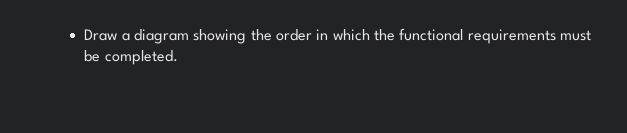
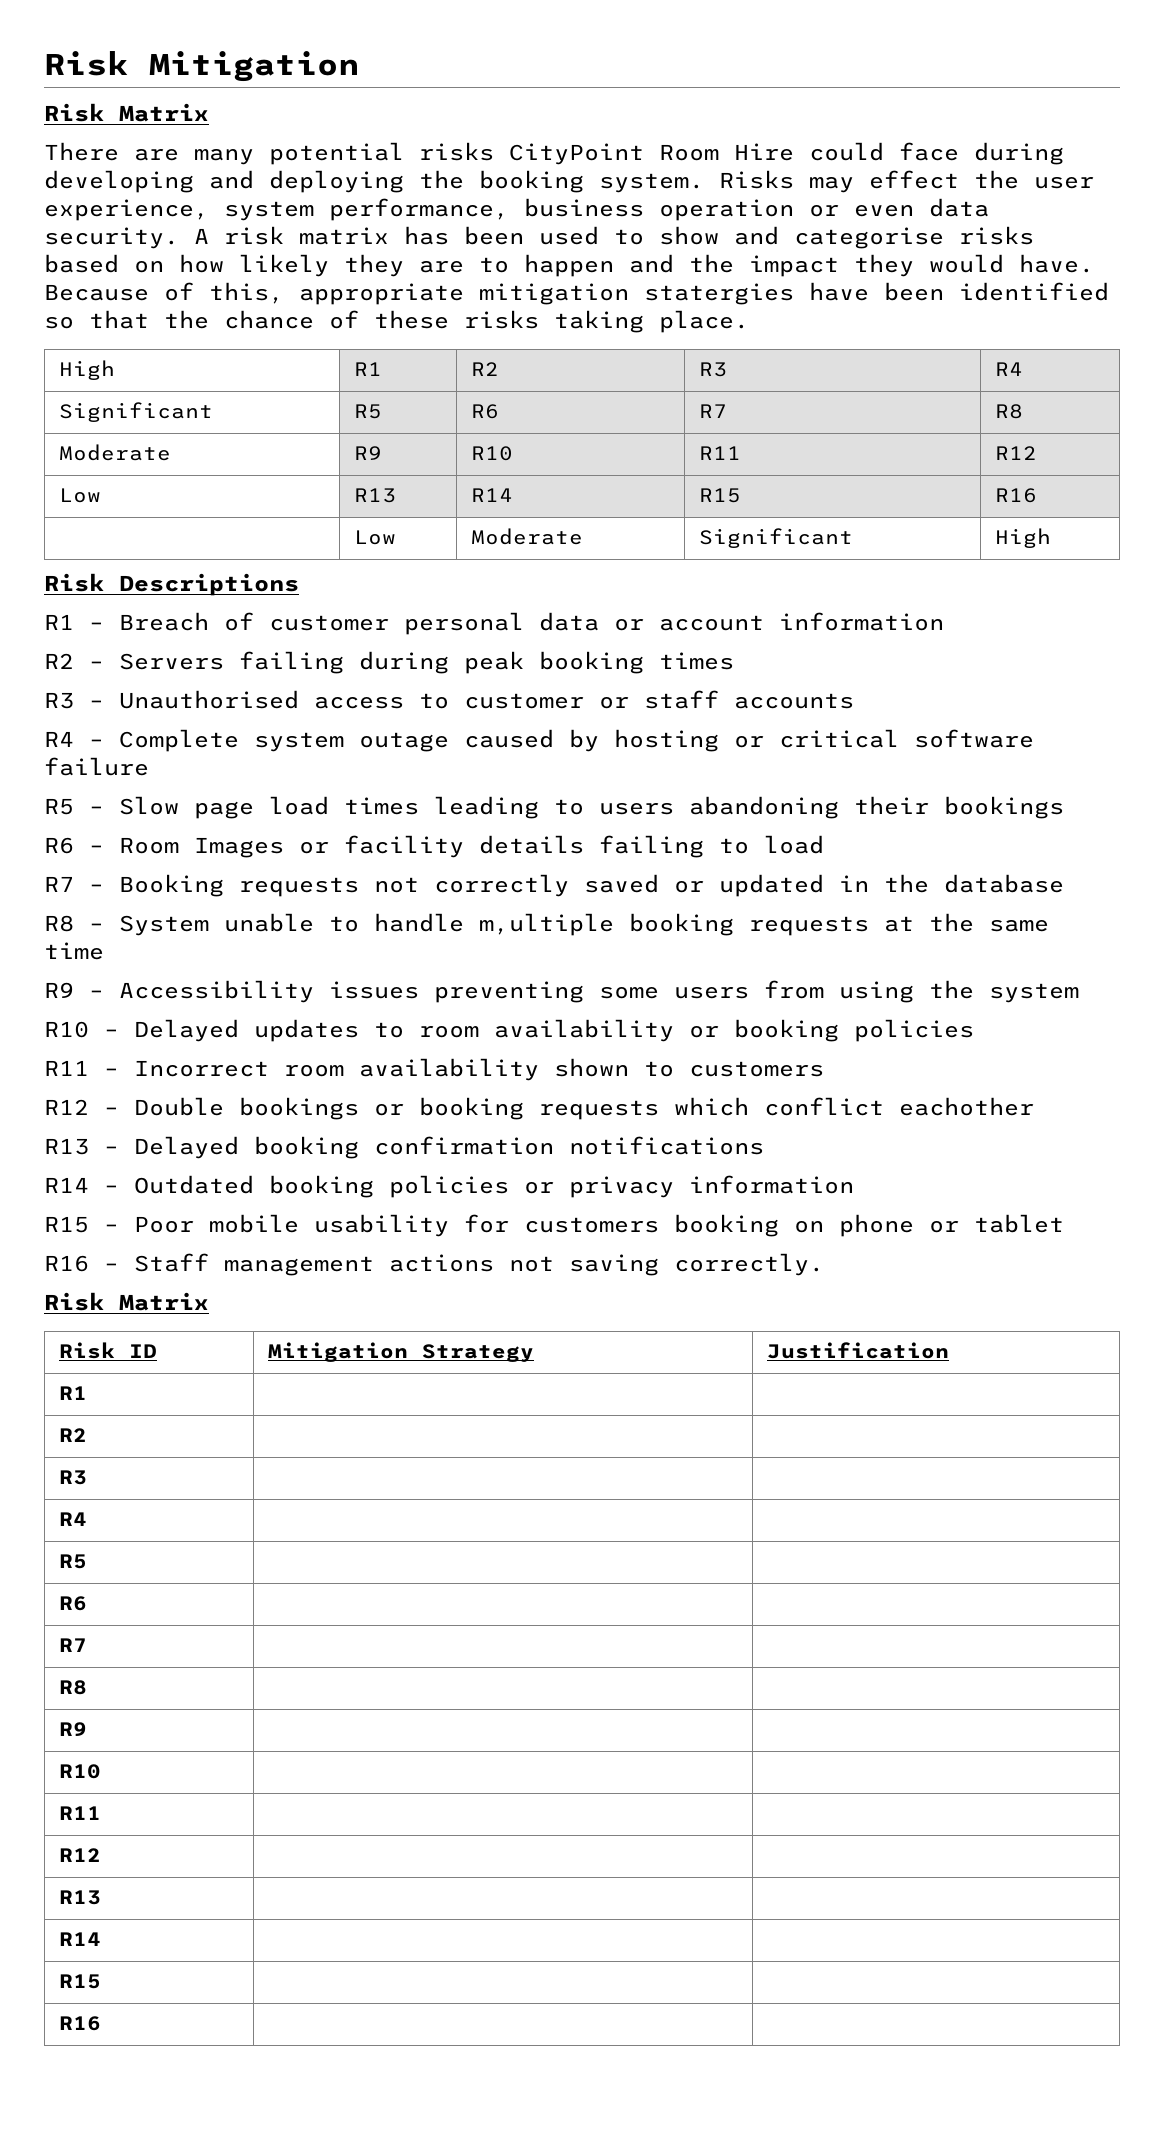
- Draw a diagram showing the order in which the functional requirements must be completed.
+ Risk Mitigation
+ Risk Matrix
+ There are many potential risks CityPoint Room Hire could face during developing and deploying the booking system. Risks may effect the user experience, system performance, business operation or even data security. A risk matrix has been used to show and categorise risks based on how likely they are to happen and the impact they would have. Because of this, appropriate mitigation statergies have been identified so that the chance of these risks taking place.
+ High | R1 | R2 | R3 | R4
+ Significant | R5 | R6 | R7 | R8
+ Moderate | R9 | R10 | R11 | R12
+ Low | R13 | R14 | R15 | R16
+ | Low | Moderate | Significant | High
+ Risk Descriptions
+ R1 – Breach of customer personal data or account information
+ R2 – Servers failing during peak booking times
+ R3 – Unauthorised access to customer or staff accounts
+ R4 – Complete system outage caused by hosting or critical software failure
+ R5 – Slow page load times leading to users abandoning their bookings
+ R6 – Room Images or facility details failing to load
+ R7 – Booking requests not correctly saved or updated in the database
+ R8 – System unable to handle m,ultiple booking requests at the same time
+ R9 – Accessibility issues preventing some users from using the system
+ R10 – Delayed updates to room availability or booking policies
+ R11 – Incorrect room availability shown to customers
+ R12 – Double bookings or booking requests which conflict eachother
+ R13 – Delayed booking confirmation notifications
+ R14 – Outdated booking policies or privacy information
+ R15 – Poor mobile usability for customers booking on phone or tablet
+ R16 – Staff management actions not saving correctly.
+ Risk Matrix
+ Risk ID | Mitigation Strategy | Justification
+ R1 | |
+ R2 | |
+ R3 | |
+ R4 | |
+ R5 | |
+ R6 | |
+ R7 | |
+ R8 | |
+ R9 | |
+ R10 | |
+ R11 | |
+ R12 | |
+ R13 | |
+ R14 | |
+ R15 | |
+ R16 | |

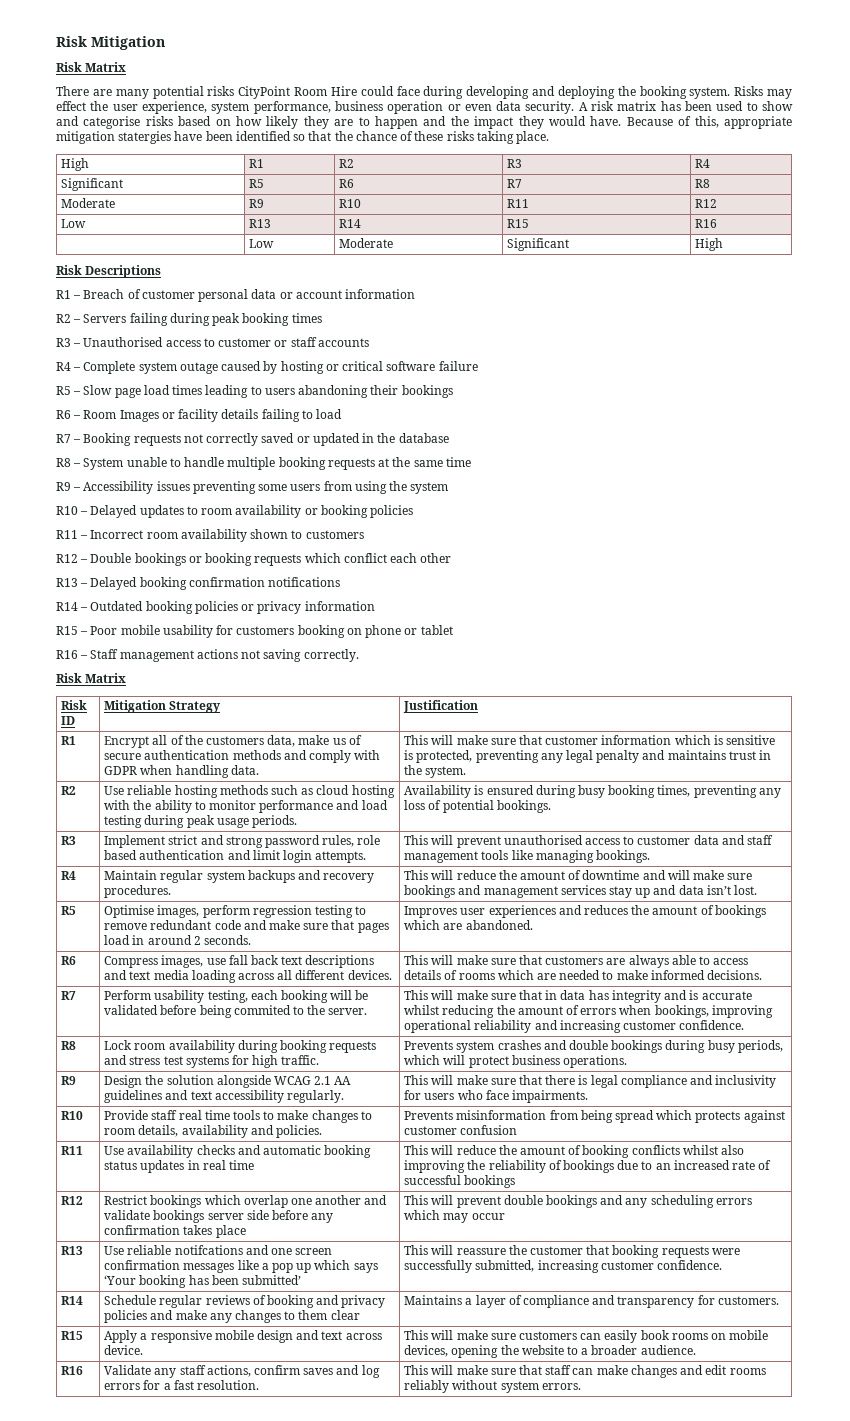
- R8 – System unable to handle m,ultiple booking requests at the same time
+ R8 – System unable to handle multiple booking requests at the same time
- R12 – Double bookings or booking requests which conflict eachother
+ R12 – Double bookings or booking requests which conflict each other
- R2 | |
- R3 | |
- R4 | |
- R5 | |
- R6 | |
- R7 | |
- R8 | |
- R9 | |
- R10 | |
- R11 | |
- R12 | |
- R13 | |
- R14 | |
- R15 | |
- R16 | |
+ Encrypt all of the customers data, make us of secure authentication methods and comply with GDPR when handling data. | This will make sure that customer information which is sensitive is protected, preventing any legal penalty and maintains trust in the system.
+ R2 | Use reliable hosting methods such as cloud hosting with the ability to monitor performance and load testing during peak usage periods. | Availability is ensured during busy booking times, preventing any loss of potential bookings.
+ R3 | Implement strict and strong password rules, role based authentication and limit login attempts. | This will prevent unauthorised access to customer data and staff management tools like managing bookings.
+ R4 | Maintain regular system backups and recovery procedures. | This will reduce the amount of downtime and will make sure bookings and management services stay up and data isn’t lost.
+ R5 | Optimise images, perform regression testing to remove redundant code and make sure that pages load in around 2 seconds. | Improves user experiences and reduces the amount of bookings which are abandoned.
+ R6 | Compress images, use fall back text descriptions and text media loading across all different devices. | This will make sure that customers are always able to access details of rooms which are needed to make informed decisions.
+ R7 | Perform usability testing, each booking will be validated before being commited to the server. | This will make sure that in data has integrity and is accurate whilst reducing the amount of errors when bookings, improving operational reliability and increasing customer confidence.
+ R8 | Lock room availability during booking requests and stress test systems for high traffic. | Prevents system crashes and double bookings during busy periods, which will protect business operations.
+ R9 | Design the solution alongside WCAG 2.1 AA guidelines and text accessibility regularly. | This will make sure that there is legal compliance and inclusivity for users who face impairments.
+ R10 | Provide staff real time tools to make changes to room details, availability and policies. | Prevents misinformation from being spread which protects against customer confusion
+ R11 | Use availability checks and automatic booking status updates in real time | This will reduce the amount of booking conflicts whilst also improving the reliability of bookings due to an increased rate of successful bookings
+ R12 | Restrict bookings which overlap one another and validate bookings server side before any confirmation takes place | This will prevent double bookings and any scheduling errors which may occur
+ R13 | Use reliable notifcations and one screen confirmation messages like a pop up which says ‘Your booking has been submitted’ | This will reassure the customer that booking requests were successfully submitted, increasing customer confidence.
+ R14 | Schedule regular reviews of booking and privacy policies and make any changes to them clear | Maintains a layer of compliance and transparency for customers.
+ R15 | Apply a responsive mobile design and text across device. | This will make sure customers can easily book rooms on mobile devices, opening the website to a broader audience.
+ R16 | Validate any staff actions, confirm saves and log errors for a fast resolution. | This will make sure that staff can make changes and edit rooms reliably without system errors.

